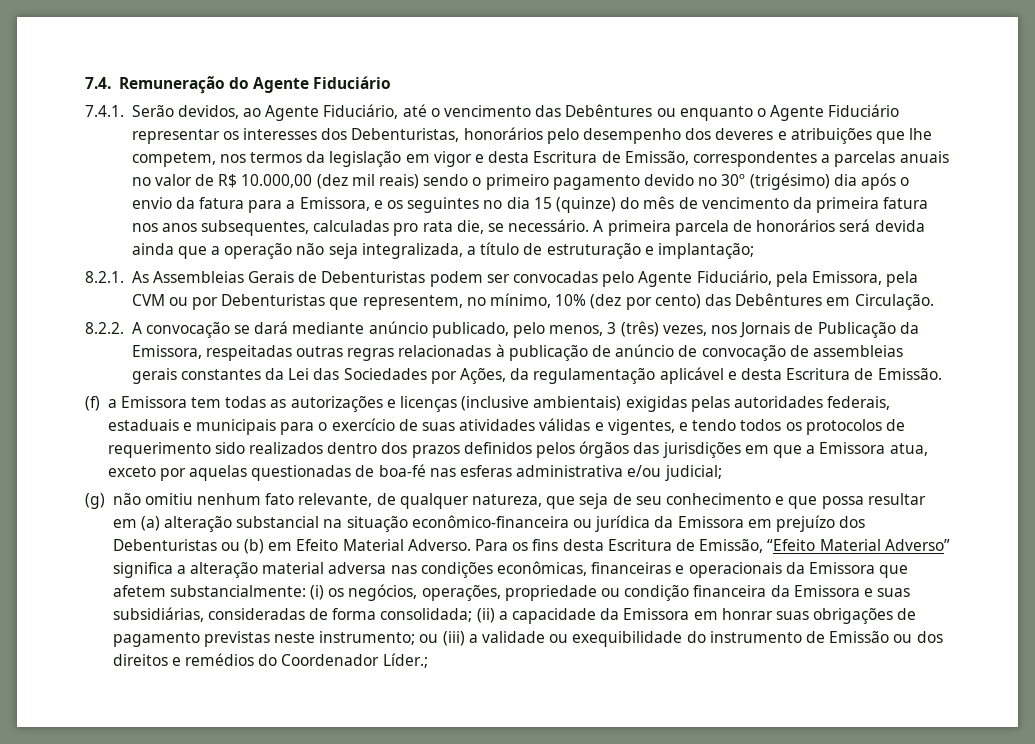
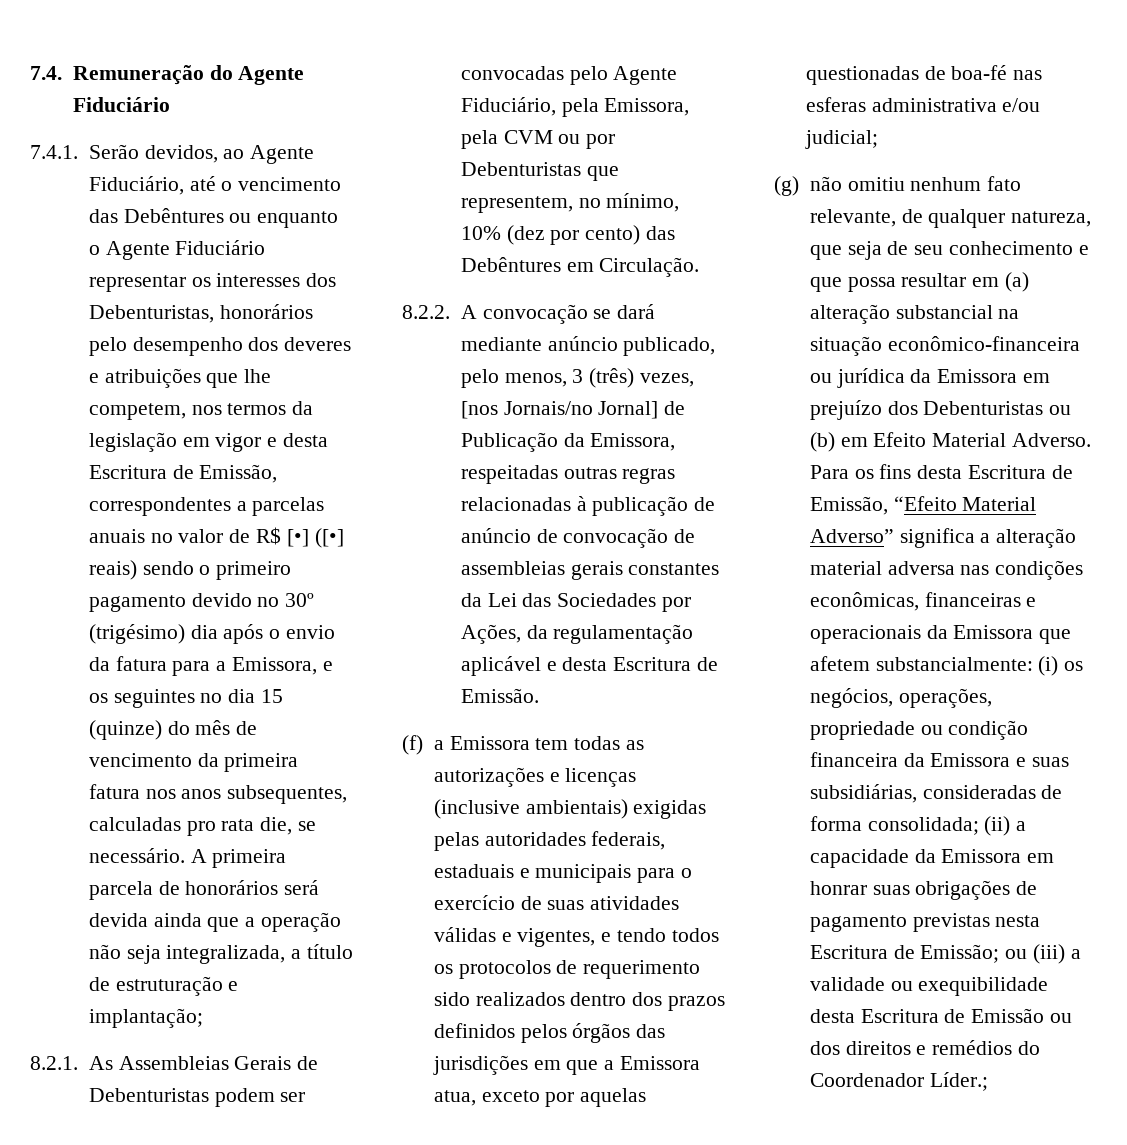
- 7.4.1. Serão devidos, ao Agente Fiduciário, até o vencimento das Debêntures ou enquanto o Agente Fiduciário representar os interesses dos Debenturistas, honorários pelo desempenho dos deveres e atribuições que lhe competem, nos termos da legislação em vigor e desta Escritura de Emissão, correspondentes a parcelas anuais no valor de R$ 10.000,00 (dez mil reais) sendo o primeiro pagamento devido no 30º (trigésimo) dia após o envio da fatura para a Emissora, e os seguintes no dia 15 (quinze) do mês de vencimento da primeira fatura nos anos subsequentes, calculadas pro rata die, se necessário.
+ 7.4.1. Serão devidos, ao Agente Fiduciário, até o vencimento das Debêntures ou enquanto o Agente Fiduciário representar os interesses dos Debenturistas, honorários pelo desempenho dos deveres e atribuições que lhe competem, nos termos da legislação em vigor e desta Escritura de Emissão, correspondentes a parcelas anuais no valor de R$ [•] ([•] reais) sendo o primeiro pagamento devido no 30º (trigésimo) dia após o envio da fatura para a Emissora, e os seguintes no dia 15 (quinze) do mês de vencimento da primeira fatura nos anos subsequentes, calculadas pro rata die, se necessário.
- 8.2.2. A convocação se dará mediante anúncio publicado, pelo menos, 3 (três) vezes, nos Jornais de Publicação da Emissora, respeitadas outras regras relacionadas à publicação de anúncio de convocação de assembleias gerais constantes da Lei das Sociedades por Ações, da regulamentação aplicável e desta Escritura de Emissão.
+ 8.2.2. A convocação se dará mediante anúncio publicado, pelo menos, 3 (três) vezes, [nos Jornais/no Jornal] de Publicação da Emissora, respeitadas outras regras relacionadas à publicação de anúncio de convocação de assembleias gerais constantes da Lei das Sociedades por Ações, da regulamentação aplicável e desta Escritura de Emissão.
- (ii) a capacidade da Emissora em honrar suas obrigações de pagamento previstas neste instrumento;
+ (ii) a capacidade da Emissora em honrar suas obrigações de pagamento previstas nesta Escritura de Emissão;
- ou (iii) a validade ou exequibilidade do instrumento de Emissão ou dos direitos e remédios do Coordenador Líder.;
+ ou (iii) a validade ou exequibilidade desta Escritura de Emissão ou dos direitos e remédios do Coordenador Líder.;

